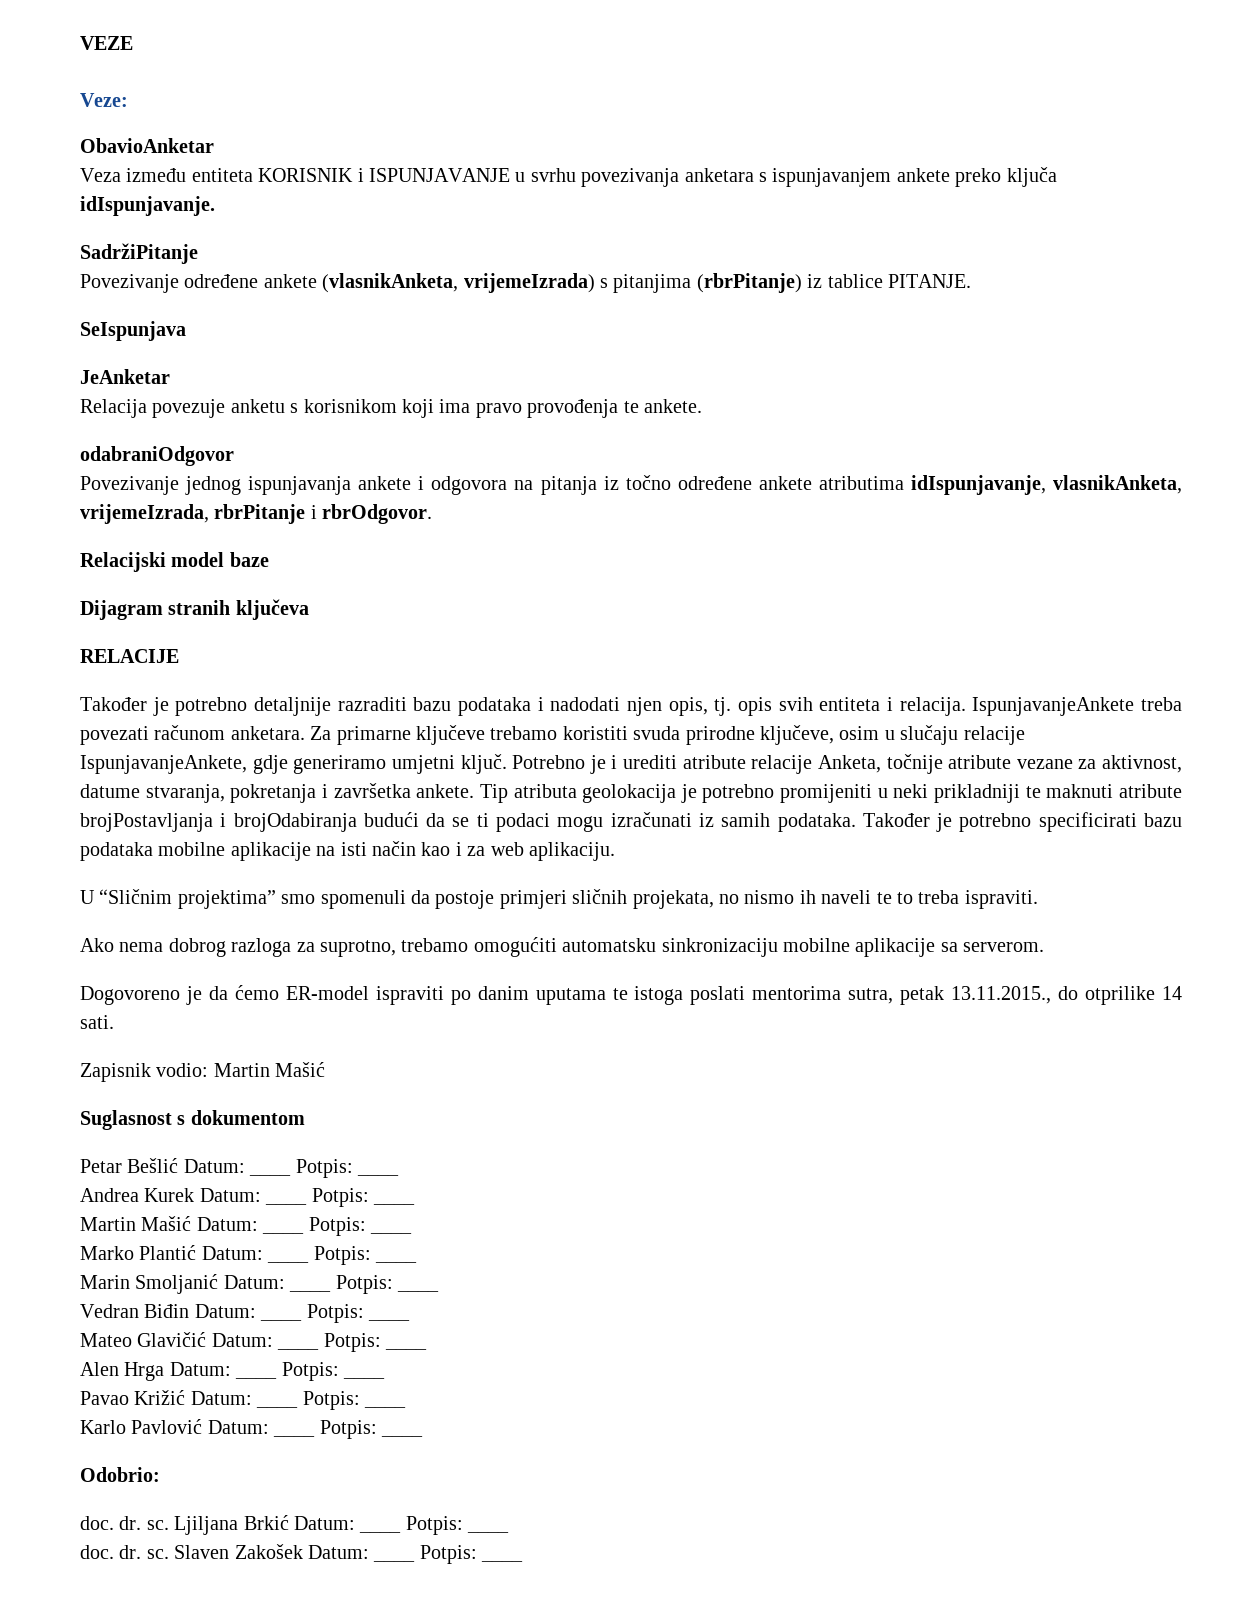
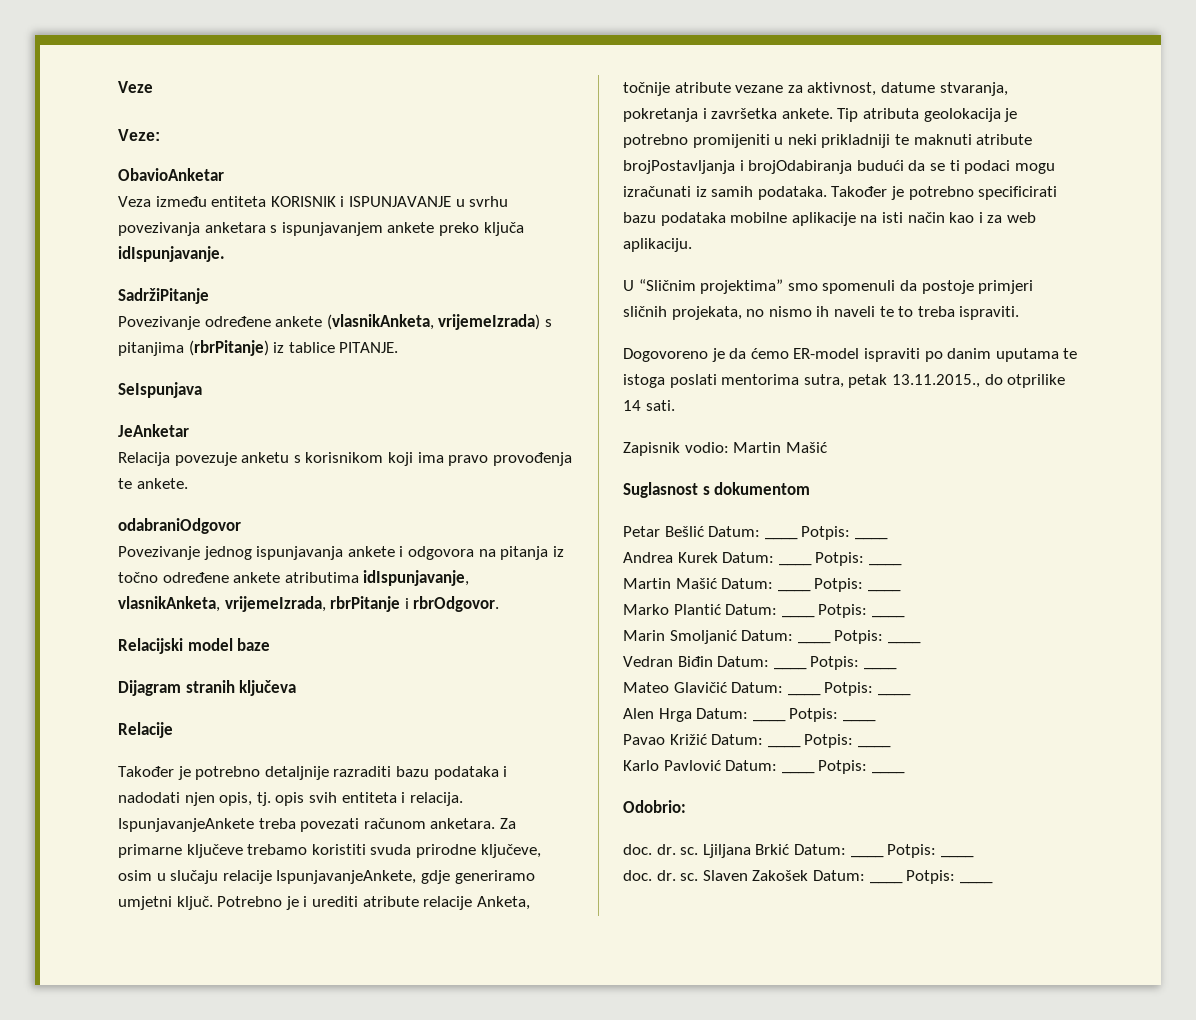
- VEZE
+ Veze
- RELACIJE
+ Relacije
- Ako nema dobrog razloga za suprotno, trebamo omogućiti automatsku sinkronizaciju mobilne aplikacije sa serverom.

